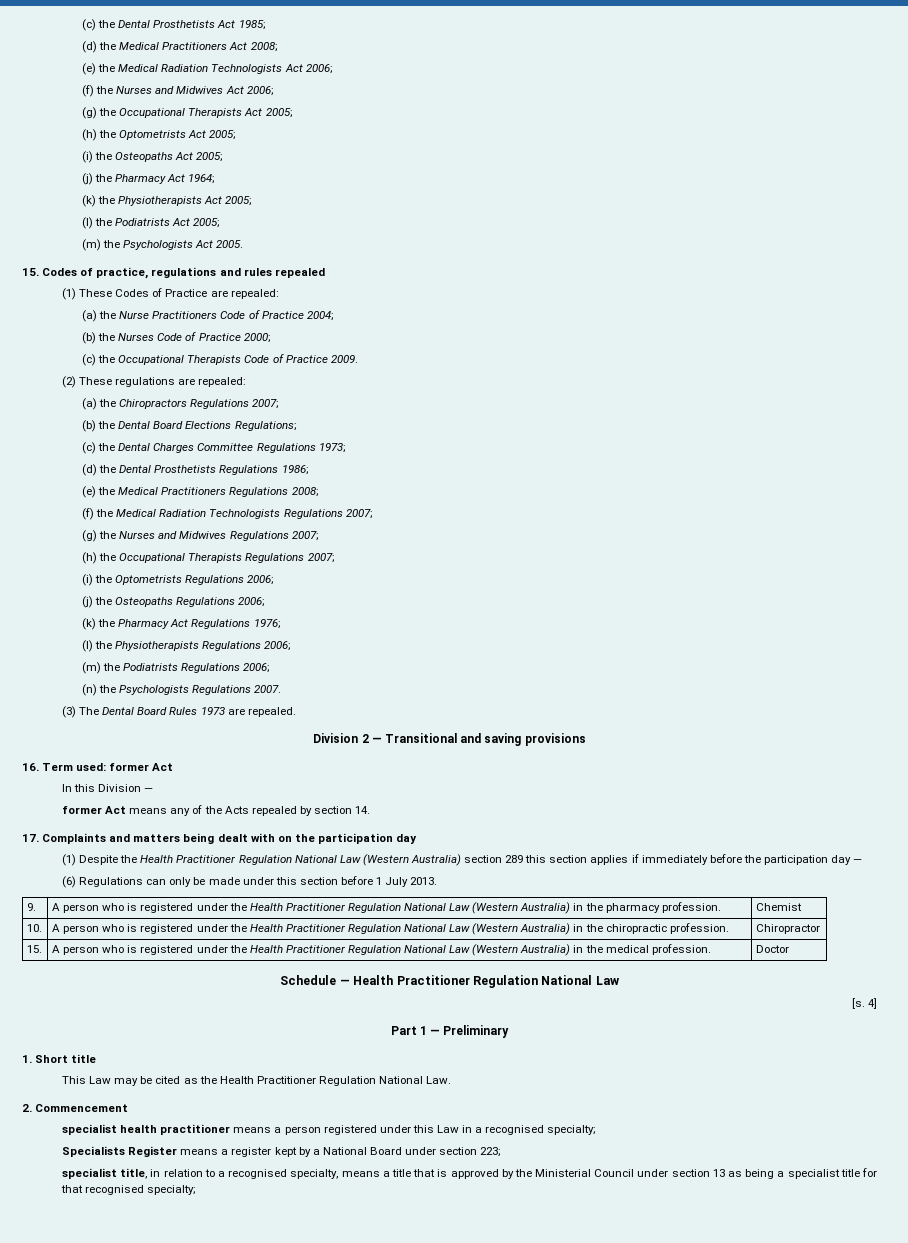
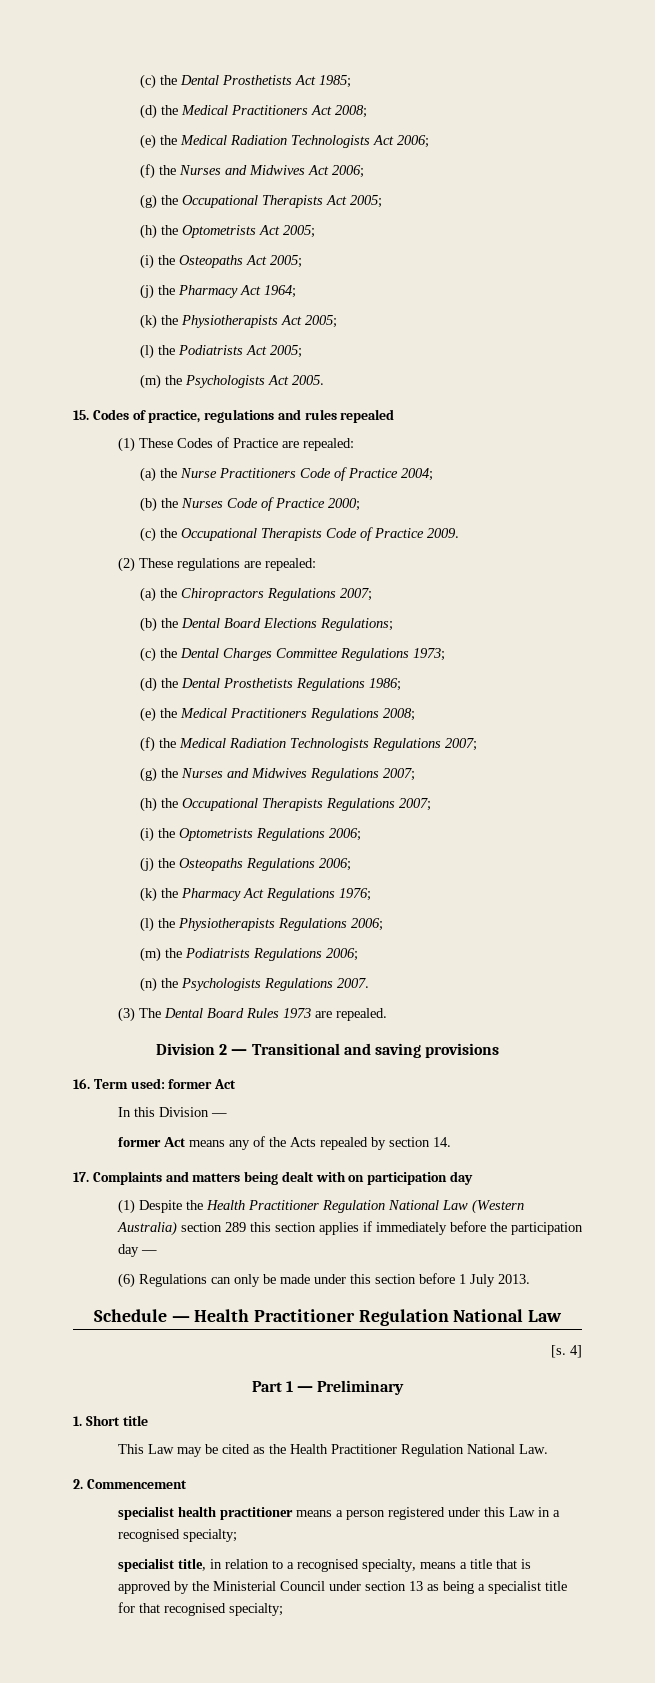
- 17. Complaints and matters being dealt with on the participation day
+ 17. Complaints and matters being dealt with on participation day
- 9. | A person who is registered under the Health Practitioner Regulation National Law (Western Australia) in the pharmacy profession. | Chemist
- 10. | A person who is registered under the Health Practitioner Regulation National Law (Western Australia) in the chiropractic profession. | Chiropractor
- 15. | A person who is registered under the Health Practitioner Regulation National Law (Western Australia) in the medical profession. | Doctor
- Specialists Register means a register kept by a National Board under section 223;

